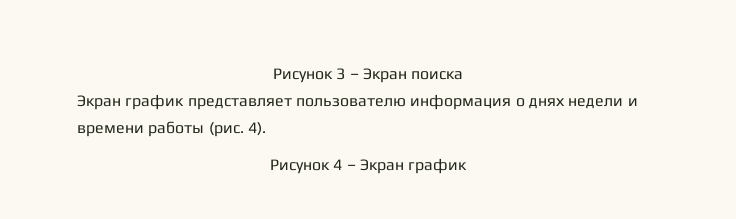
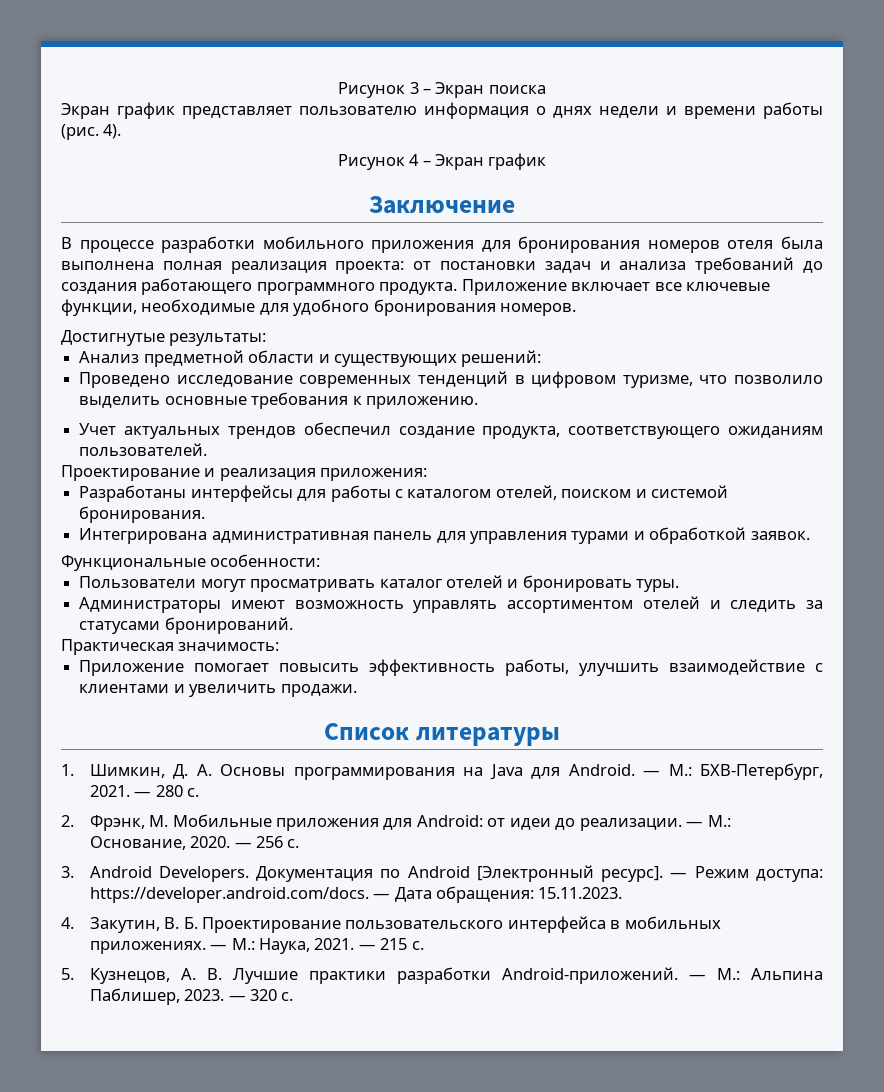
+ Заключение
+ В процессе разработки мобильного приложения для бронирования номеров отеля была выполнена полная реализация проекта: от постановки задач и анализа требований до создания работающего программного продукта. Приложение включает все ключевые функции, необходимые для удобного бронирования номеров.
+ Достигнутые результаты:
+ Анализ предметной области и существующих решений:
+ Проведено исследование современных тенденций в цифровом туризме, что позволило выделить основные требования к приложению.
+ Учет актуальных трендов обеспечил создание продукта, соответствующего ожиданиям пользователей.
+ Проектирование и реализация приложения:
+ Разработаны интерфейсы для работы с каталогом отелей, поиском и системой бронирования.
+ Интегрирована административная панель для управления турами и обработкой заявок.
+ Функциональные особенности:
+ Пользователи могут просматривать каталог отелей и бронировать туры.
+ Администраторы имеют возможность управлять ассортиментом отелей и следить за статусами бронирований.
+ Практическая значимость:
+ Приложение помогает повысить эффективность работы, улучшить взаимодействие с клиентами и увеличить продажи.
+ Список литературы
+ 1. Шимкин, Д. А. Основы программирования на Java для Android. — М.: БХВ-Петербург, 2021. — 280 с.
+ 2. Фрэнк, М. Мобильные приложения для Android: от идеи до реализации. — М.: Основание, 2020. — 256 с.
+ 3. Android Developers. Документация по Android [Электронный ресурс]. — Режим доступа: https://developer.android.com/docs. — Дата обращения: 15.11.2023.
+ 4. Закутин, В. Б. Проектирование пользовательского интерфейса в мобильных приложениях. — М.: Наука, 2021. — 215 с.
+ 5. Кузнецов, А. В. Лучшие практики разработки Android-приложений. — М.: Альпина Паблишер, 2023. — 320 с.

